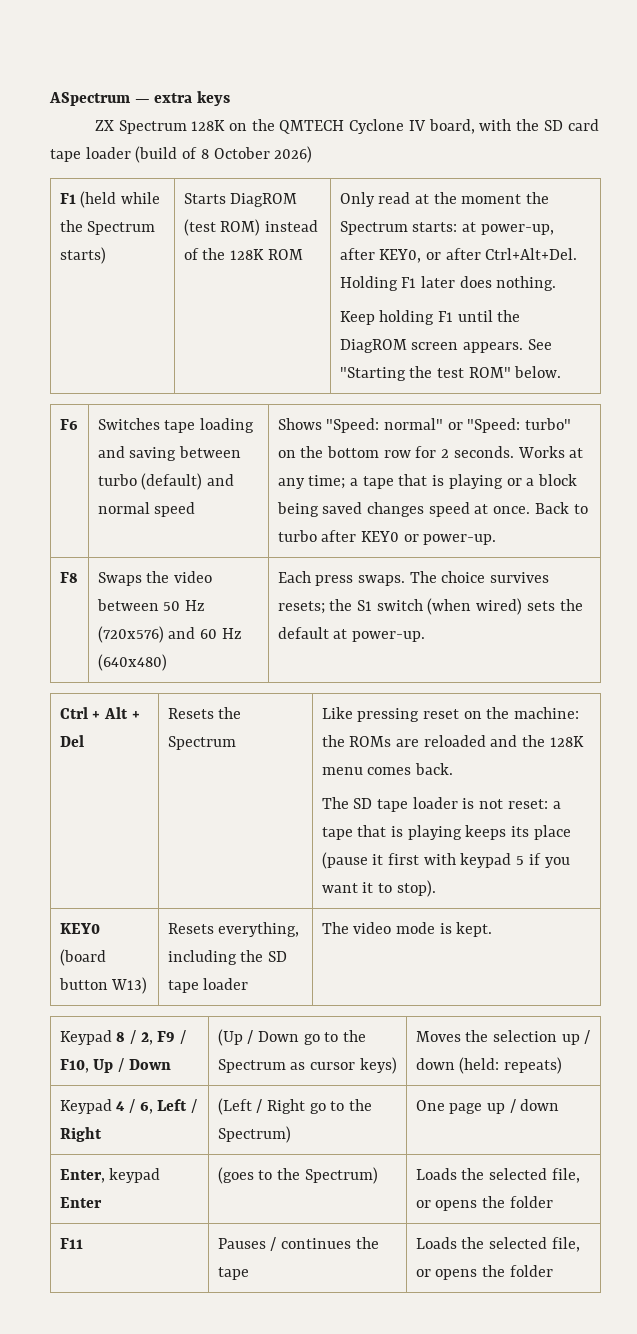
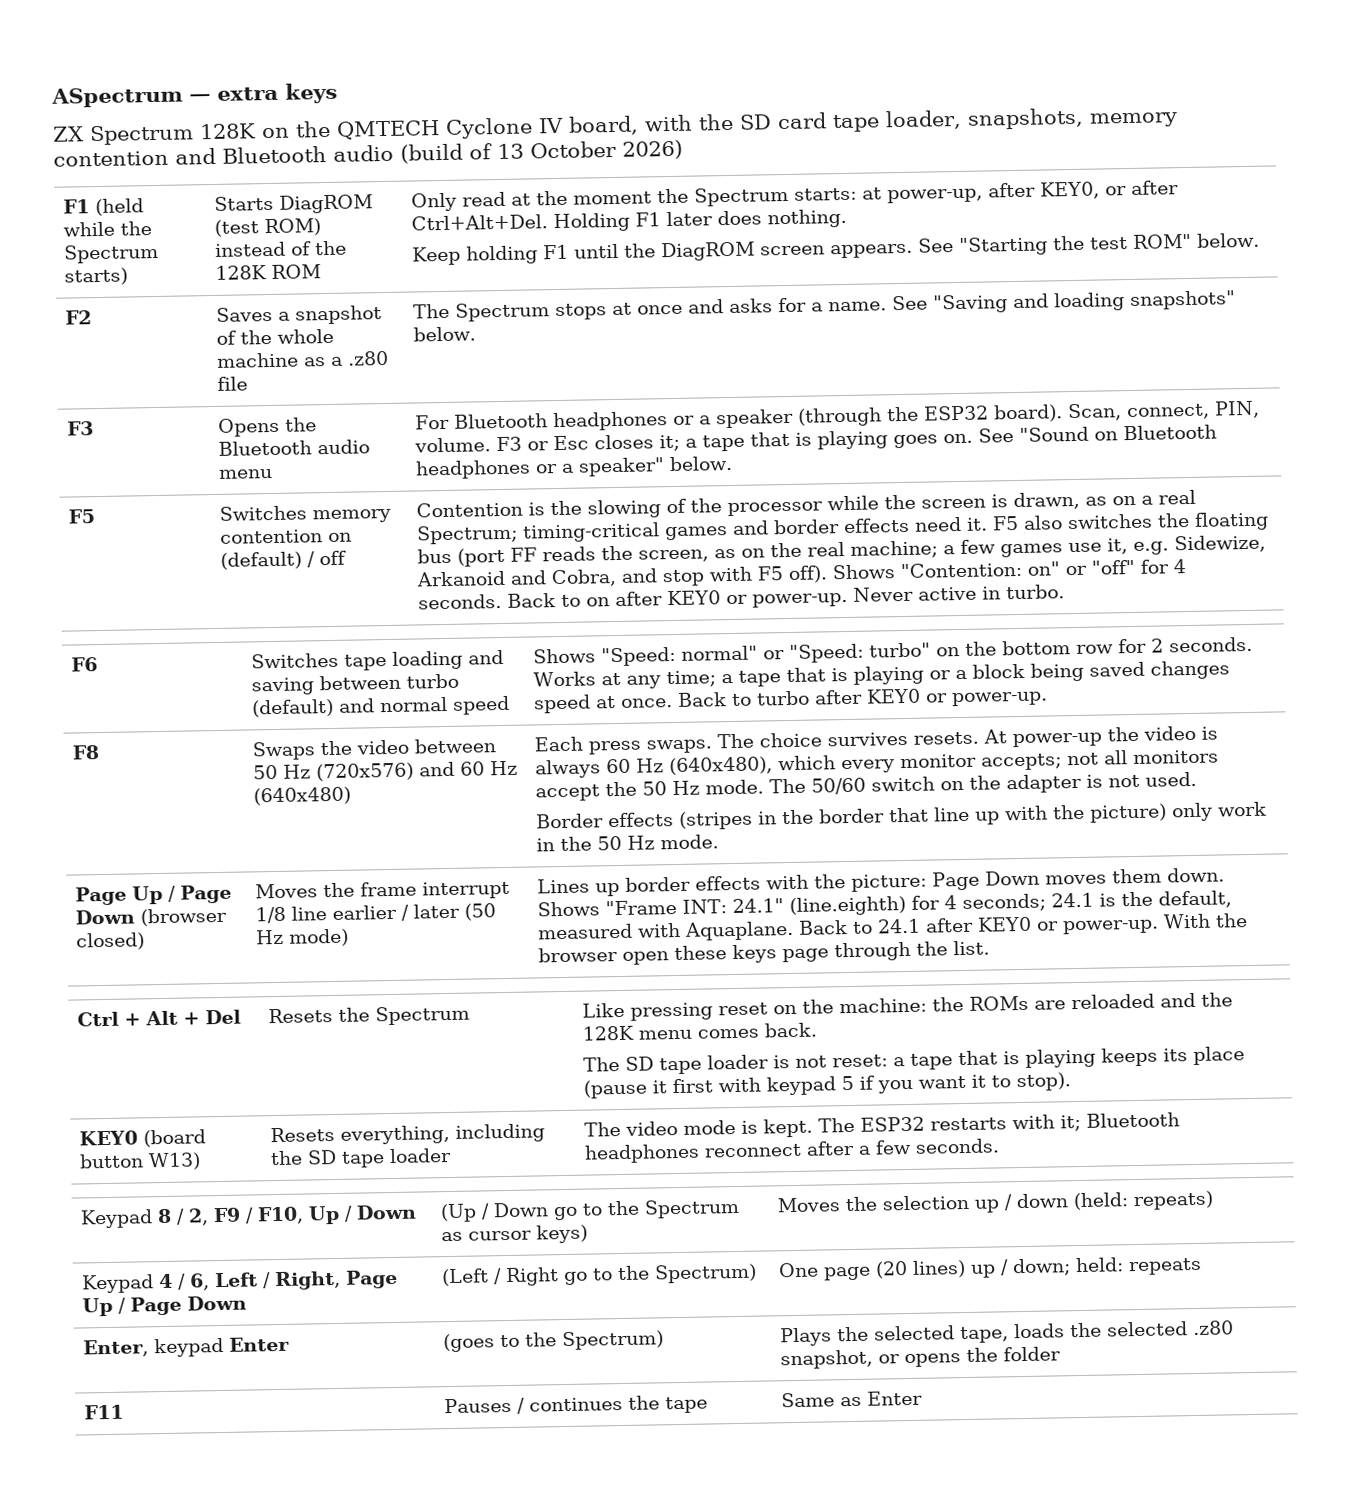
- ZX Spectrum 128K on the QMTECH Cyclone IV board, with the SD card tape loader (build of 8 October 2026)
+ ZX Spectrum 128K on the QMTECH Cyclone IV board, with the SD card tape loader, snapshots, memory contention and Bluetooth audio (build of 13 October 2026)
+ F2 | Saves a snapshot of the whole machine as a .z80 file | The Spectrum stops at once and asks for a name. See "Saving and loading snapshots" below.
+ F3 | Opens the Bluetooth audio menu | For Bluetooth headphones or a speaker (through the ESP32 board). Scan, connect, PIN, volume. F3 or Esc closes it; a tape that is playing goes on. See "Sound on Bluetooth headphones or a speaker" below.
+ F5 | Switches memory contention on (default) / off | Contention is the slowing of the processor while the screen is drawn, as on a real Spectrum; timing-critical games and border effects need it. F5 also switches the floating bus (port FF reads the screen, as on the real machine; a few games use it, e.g. Sidewize, Arkanoid and Cobra, and stop with F5 off). Shows "Contention: on" or "off" for 4 seconds. Back to on after KEY0 or power-up. Never active in turbo.
- The choice survives resets; the S1 switch (when wired) sets the default at power-up.
+ The choice survives resets. At power-up the video is always 60 Hz (640x480), which every monitor accepts; not all monitors accept the 50 Hz mode. The 50/60 switch on the adapter is not used.
+ Border effects (stripes in the border that line up with the picture) only work in the 50 Hz mode.
+ Page Up / Page Down (browser closed) | Moves the frame interrupt 1/8 line earlier / later (50 Hz mode) | Lines up border effects with the picture: Page Down moves them down. Shows "Frame INT: 24.1" (line.eighth) for 4 seconds; 24.1 is the default, measured with Aquaplane. Back to 24.1 after KEY0 or power-up. With the browser open these keys page through the list.
- KEY0 (board button W13) | Resets everything, including the SD tape loader | The video mode is kept.
+ KEY0 (board button W13) | Resets everything, including the SD tape loader | The video mode is kept. The ESP32 restarts with it; Bluetooth headphones reconnect after a few seconds.
- Keypad 4 / 6, Left / Right | (Left / Right go to the Spectrum) | One page up / down
+ Keypad 4 / 6, Left / Right, Page Up / Page Down | (Left / Right go to the Spectrum) | One page (20 lines) up / down; held: repeats
- Enter, keypad Enter | (goes to the Spectrum) | Loads the selected file, or opens the folder
+ Enter, keypad Enter | (goes to the Spectrum) | Plays the selected tape, loads the selected .z80 snapshot, or opens the folder
- F11 | Pauses / continues the tape | Loads the selected file, or opens the folder
+ F11 | Pauses / continues the tape | Same as Enter

